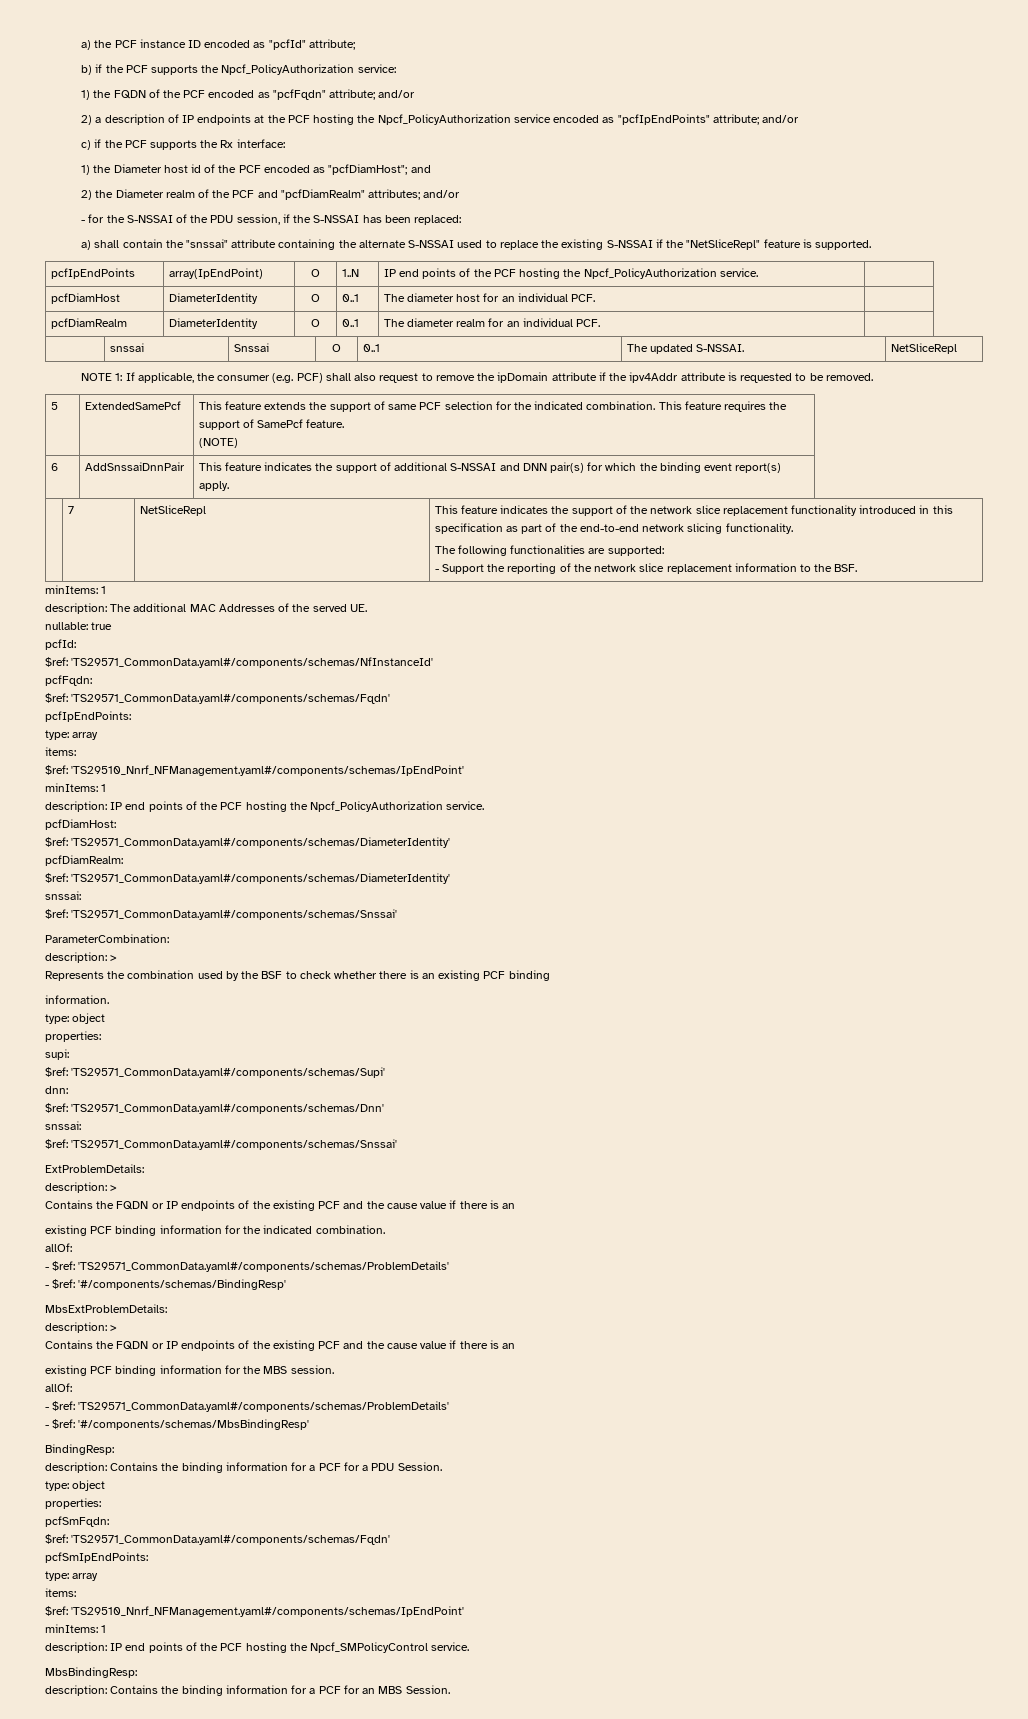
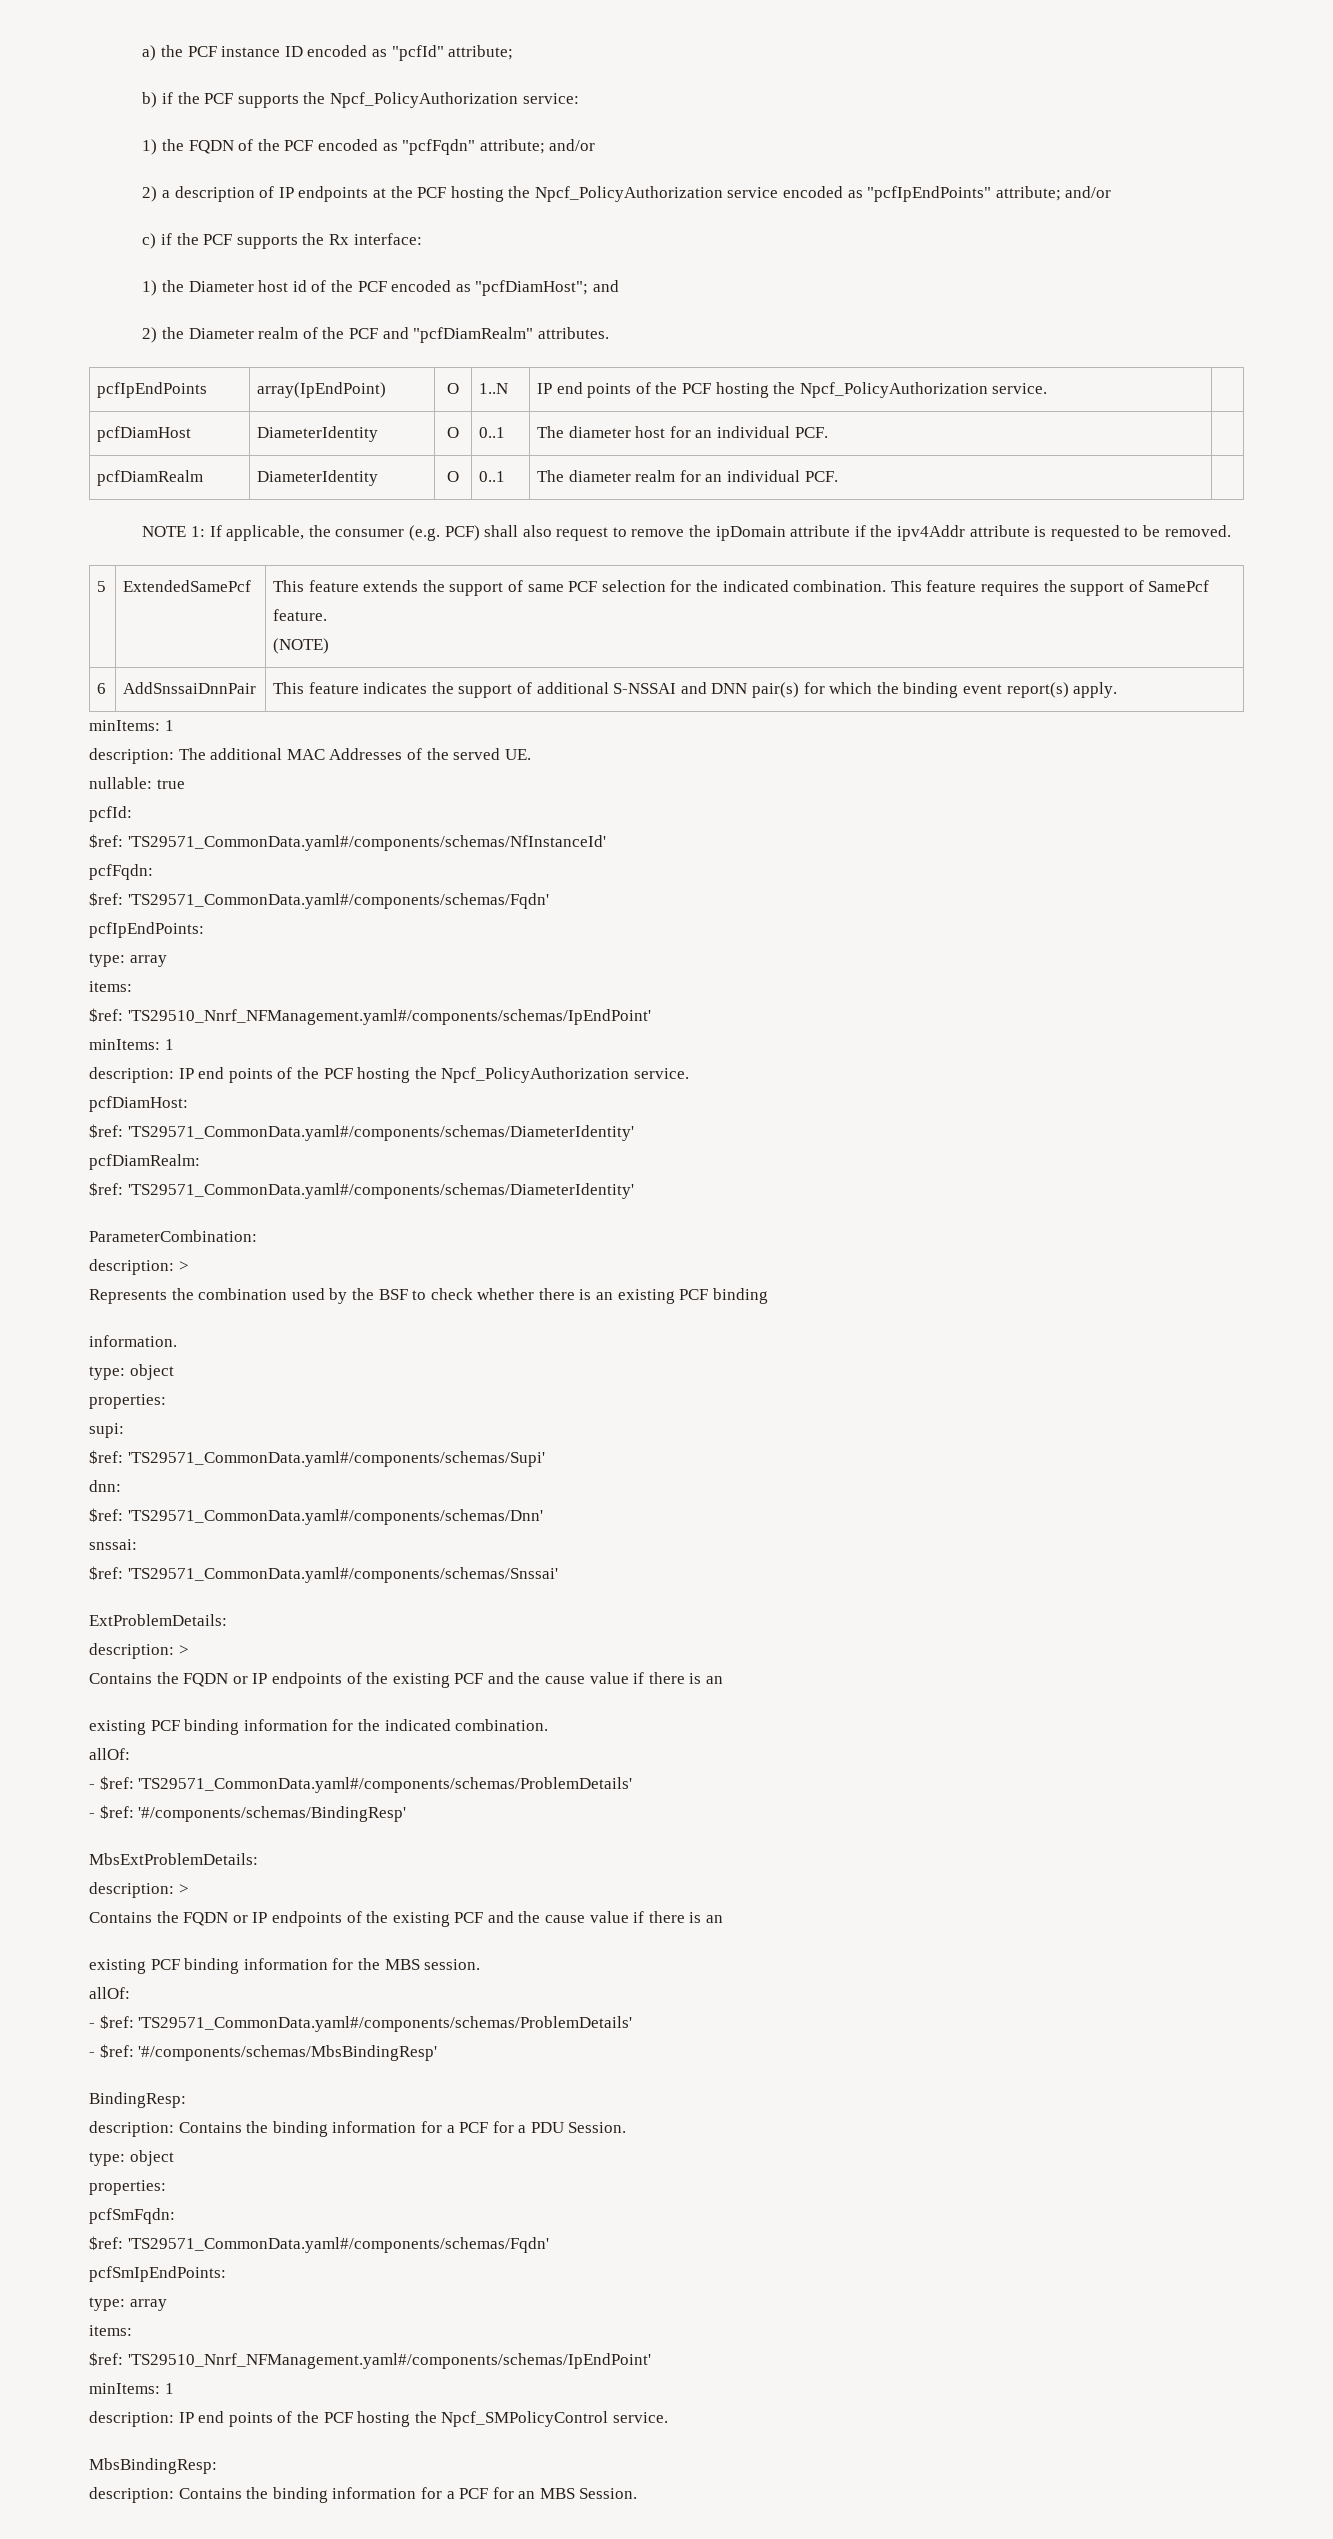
- 2) the Diameter realm of the PCF and "pcfDiamRealm" attributes; and/or
- - for the S-NSSAI of the PDU session, if the S-NSSAI has been replaced:
- a) shall contain the "snssai" attribute containing the alternate S-NSSAI used to replace the existing S-NSSAI if the "NetSliceRepl" feature is supported.
+ 2) the Diameter realm of the PCF and "pcfDiamRealm" attributes.
- | snssai | Snssai | O | 0..1 | The updated S-NSSAI. | NetSliceRepl
- 7 | NetSliceRepl | This feature indicates the support of the network slice replacement functionality introduced in this specification as part of the end-to-end network slicing functionality.
- The following functionalities are supported:
- - Support the reporting of the network slice replacement information to the BSF.
  pcfDiamRealm:
  $ref: 'TS29571_CommonData.yaml#/components/schemas/DiameterIdentity'
- snssai:
- $ref: 'TS29571_CommonData.yaml#/components/schemas/Snssai'

